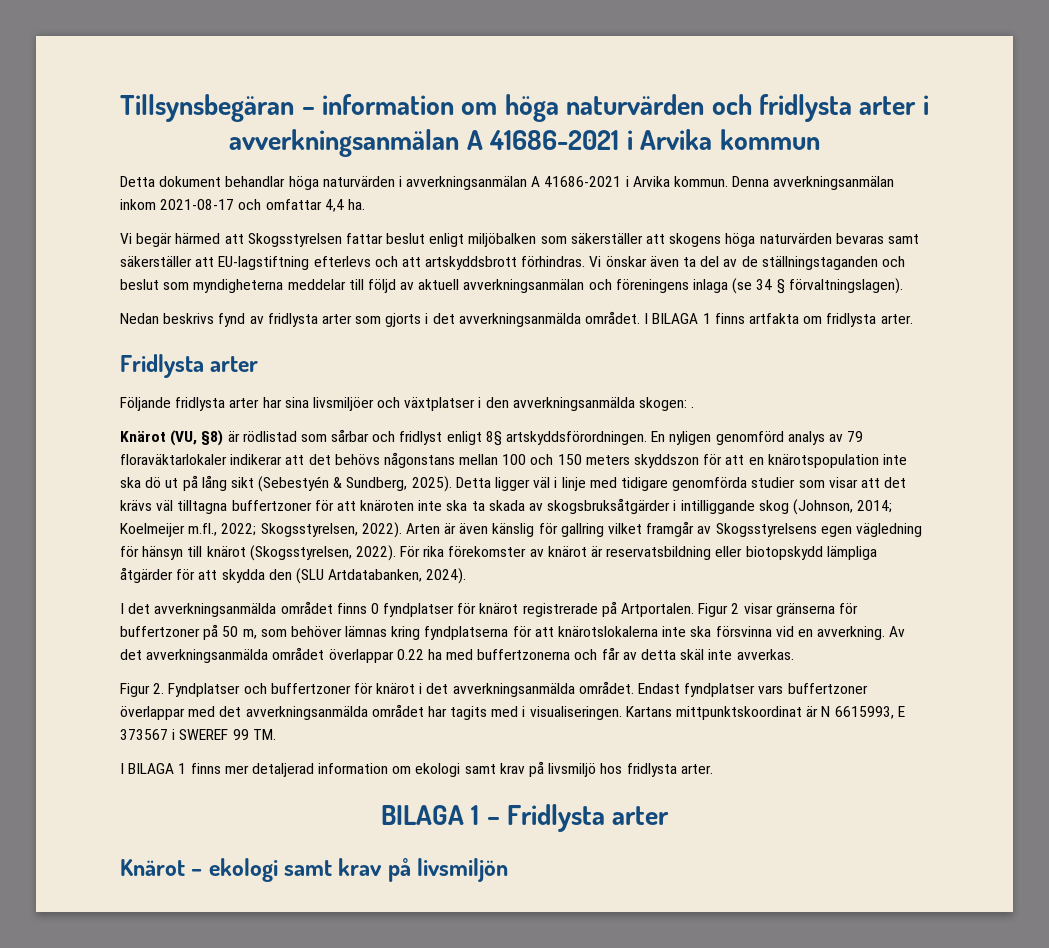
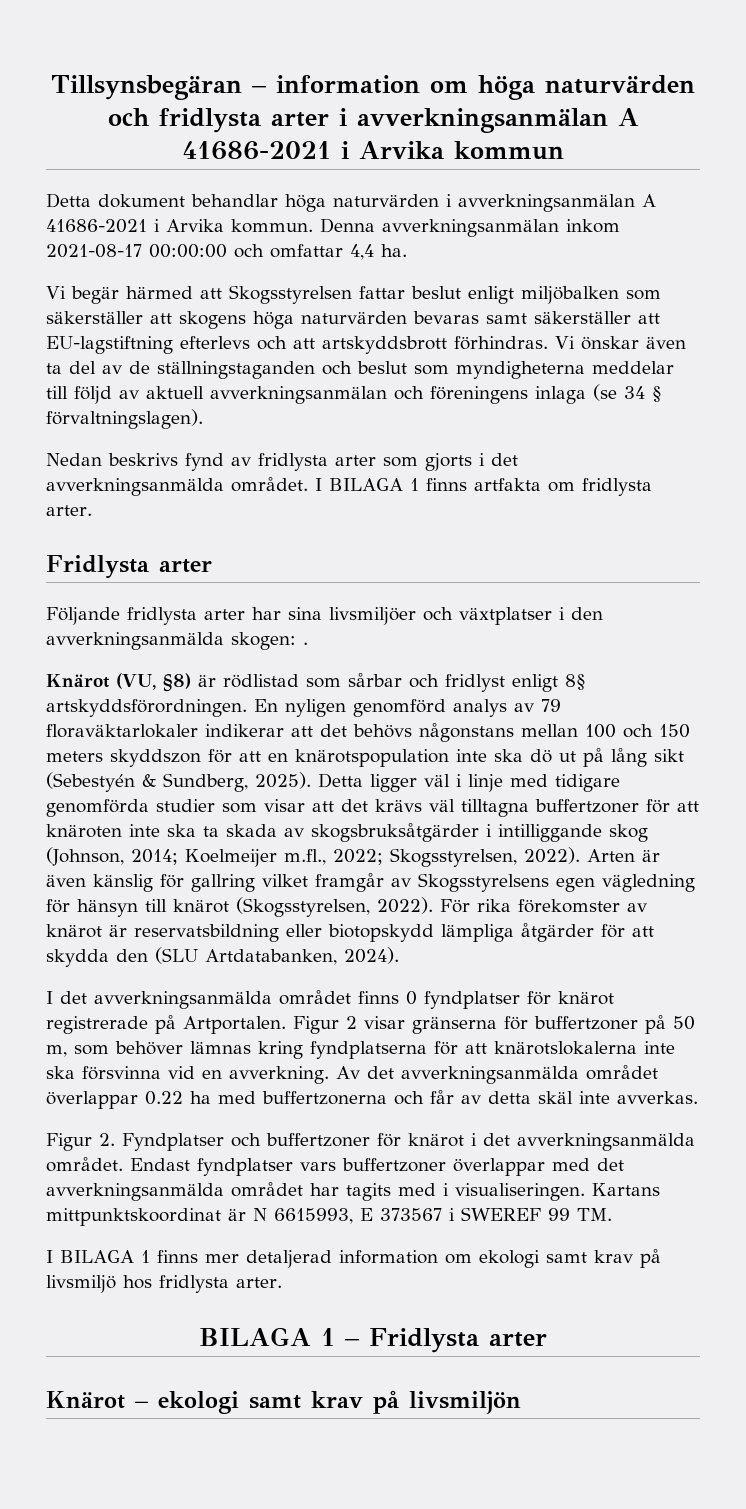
- Denna avverkningsanmälan inkom 2021-08-17 och omfattar 4,4 ha.
+ Denna avverkningsanmälan inkom 2021-08-17 00:00:00 och omfattar 4,4 ha.

